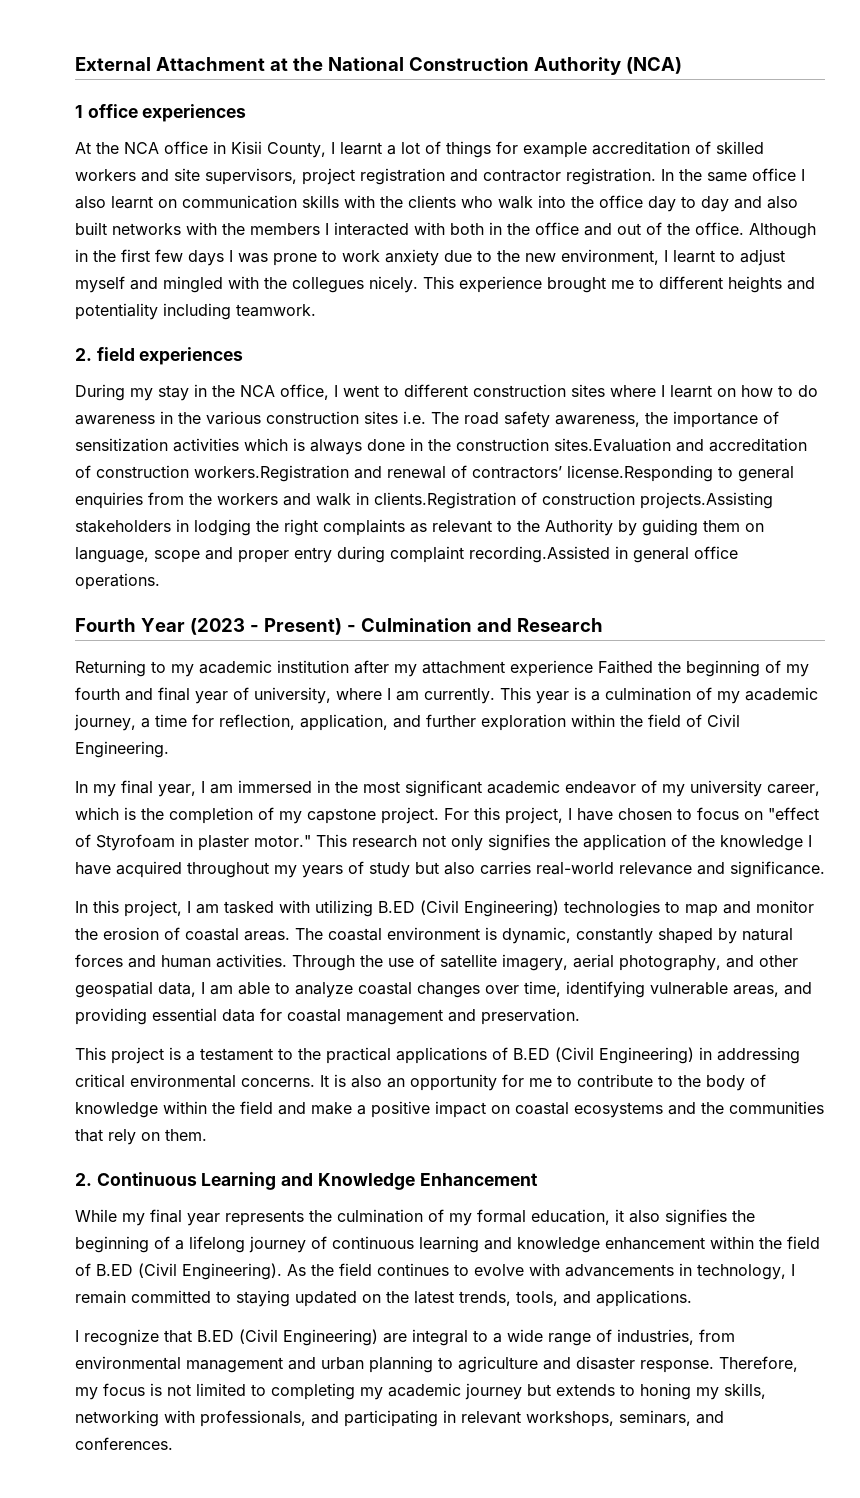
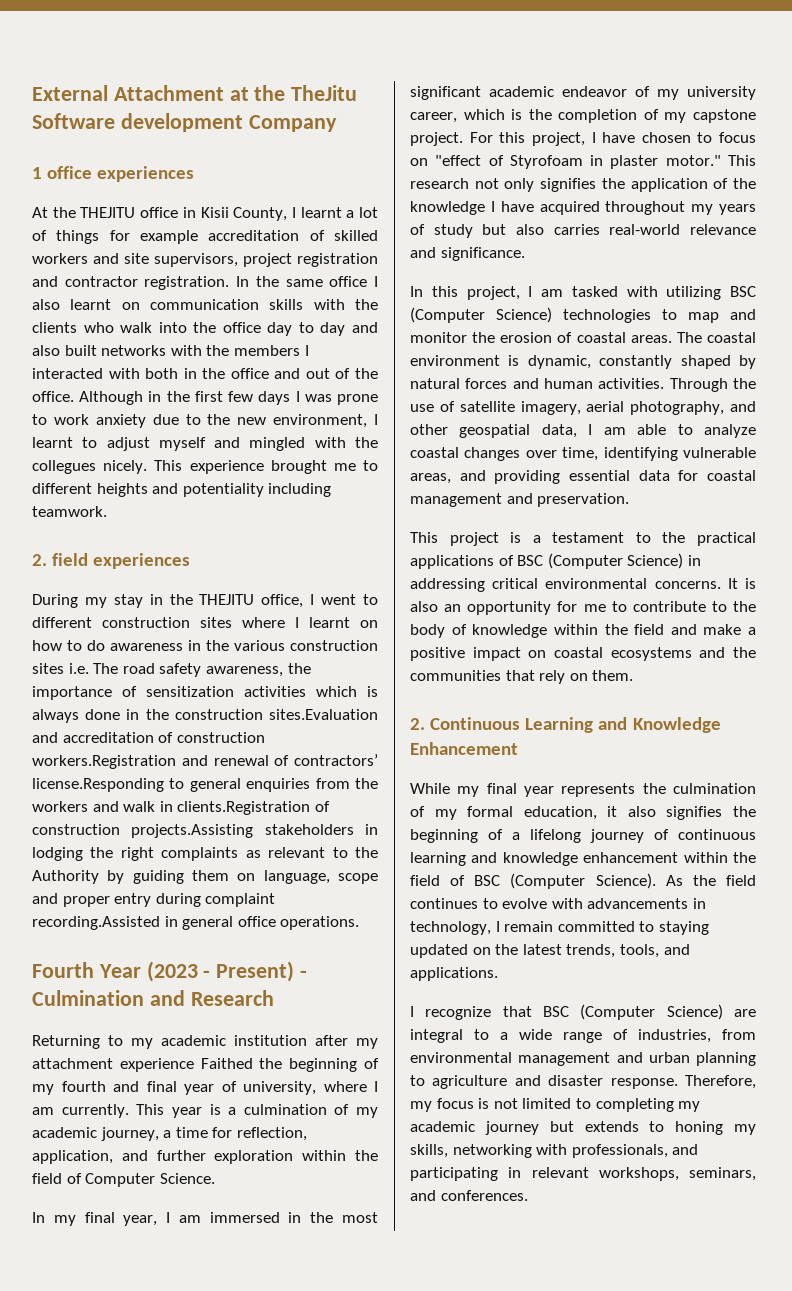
- External Attachment at the National Construction Authority (NCA)
+ External Attachment at the TheJitu Software development Company
- At the NCA office in Kisii County, I learnt a lot of things for example accreditation of skilled workers and site supervisors, project registration and contractor registration.
+ At the THEJITU office in Kisii County, I learnt a lot of things for example accreditation of skilled workers and site supervisors, project registration and contractor registration.
- During my stay in the NCA office, I went to different construction sites where I learnt on how to do awareness in the various construction sites i.e. The road safety awareness, the importance of sensitization activities which is always done in the construction sites.Evaluation and accreditation of construction workers.Registration and renewal of contractors’ license.Responding to general enquiries from the workers and walk in clients.Registration of construction projects.Assisting stakeholders in lodging the right complaints as relevant to the Authority by guiding them on language, scope and proper entry during complaint recording.Assisted in general office operations.
+ During my stay in the THEJITU office, I went to different construction sites where I learnt on how to do awareness in the various construction sites i.e. The road safety awareness, the importance of sensitization activities which is always done in the construction sites.Evaluation and accreditation of construction workers.Registration and renewal of contractors’ license.Responding to general enquiries from the workers and walk in clients.Registration of construction projects.Assisting stakeholders in lodging the right complaints as relevant to the Authority by guiding them on language, scope and proper entry during complaint recording.Assisted in general office operations.
- This year is a culmination of my academic journey, a time for reflection, application, and further exploration within the field of Civil Engineering.
+ This year is a culmination of my academic journey, a time for reflection, application, and further exploration within the field of Computer Science.
- In this project, I am tasked with utilizing B.ED (Civil Engineering) technologies to map and monitor the erosion of coastal areas.
+ In this project, I am tasked with utilizing BSC (Computer Science) technologies to map and monitor the erosion of coastal areas.
- This project is a testament to the practical applications of B.ED (Civil Engineering) in addressing critical environmental concerns.
+ This project is a testament to the practical applications of BSC (Computer Science) in addressing critical environmental concerns.
- While my final year represents the culmination of my formal education, it also signifies the beginning of a lifelong journey of continuous learning and knowledge enhancement within the field of B.ED (Civil Engineering).
+ While my final year represents the culmination of my formal education, it also signifies the beginning of a lifelong journey of continuous learning and knowledge enhancement within the field of BSC (Computer Science).
- I recognize that B.ED (Civil Engineering) are integral to a wide range of industries, from environmental management and urban planning to agriculture and disaster response.
+ I recognize that BSC (Computer Science) are integral to a wide range of industries, from environmental management and urban planning to agriculture and disaster response.

